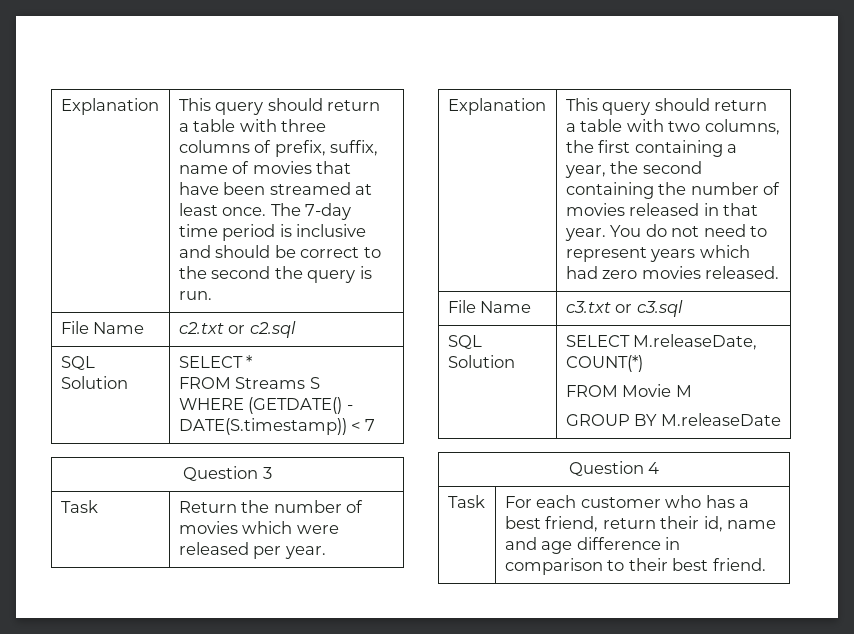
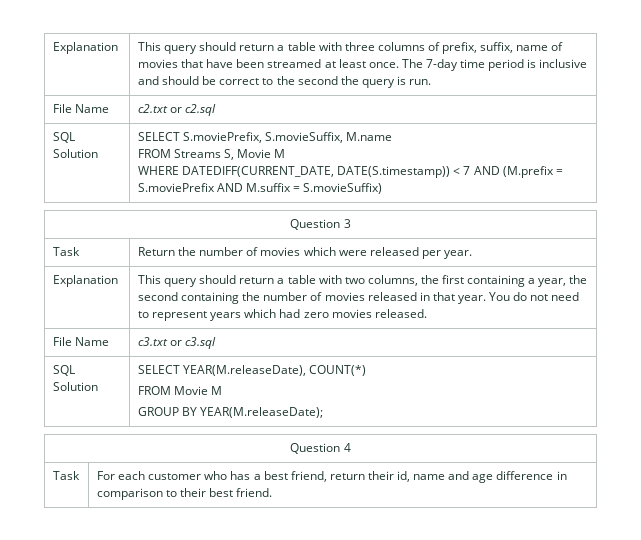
- SQL Solution | SELECT *
- FROM Streams S
- WHERE (GETDATE() - DATE(S.timestamp)) < 7
+ SQL Solution | SELECT S.moviePrefix, S.movieSuffix, M.name
+ FROM Streams S, Movie M
+ WHERE DATEDIFF(CURRENT_DATE, DATE(S.timestamp)) < 7 AND (M.prefix = S.moviePrefix AND M.suffix = S.movieSuffix)
- SQL Solution | SELECT M.releaseDate, COUNT(*)
+ SQL Solution | SELECT YEAR(M.releaseDate), COUNT(*)
  FROM Movie M
- GROUP BY M.releaseDate
+ GROUP BY YEAR(M.releaseDate);

